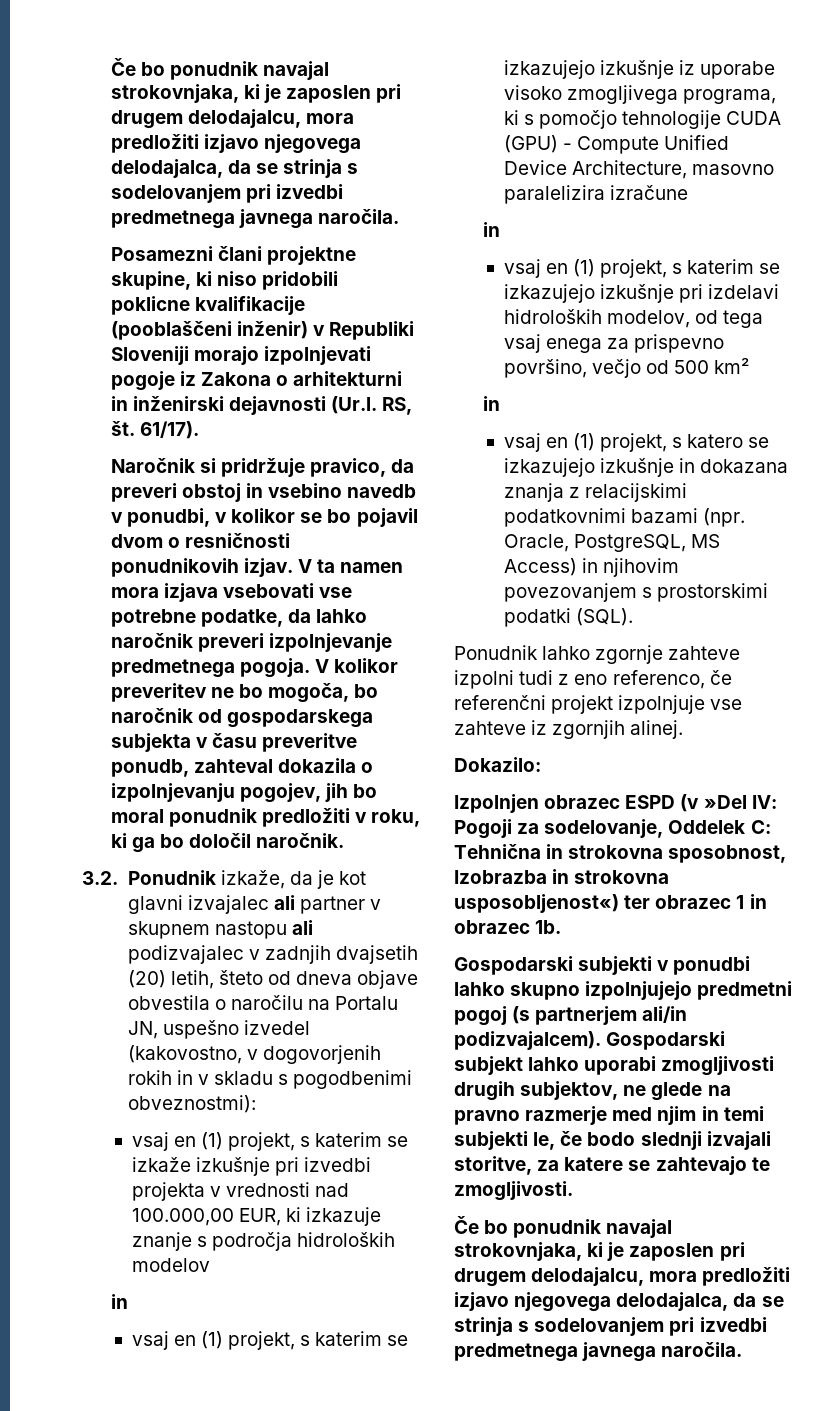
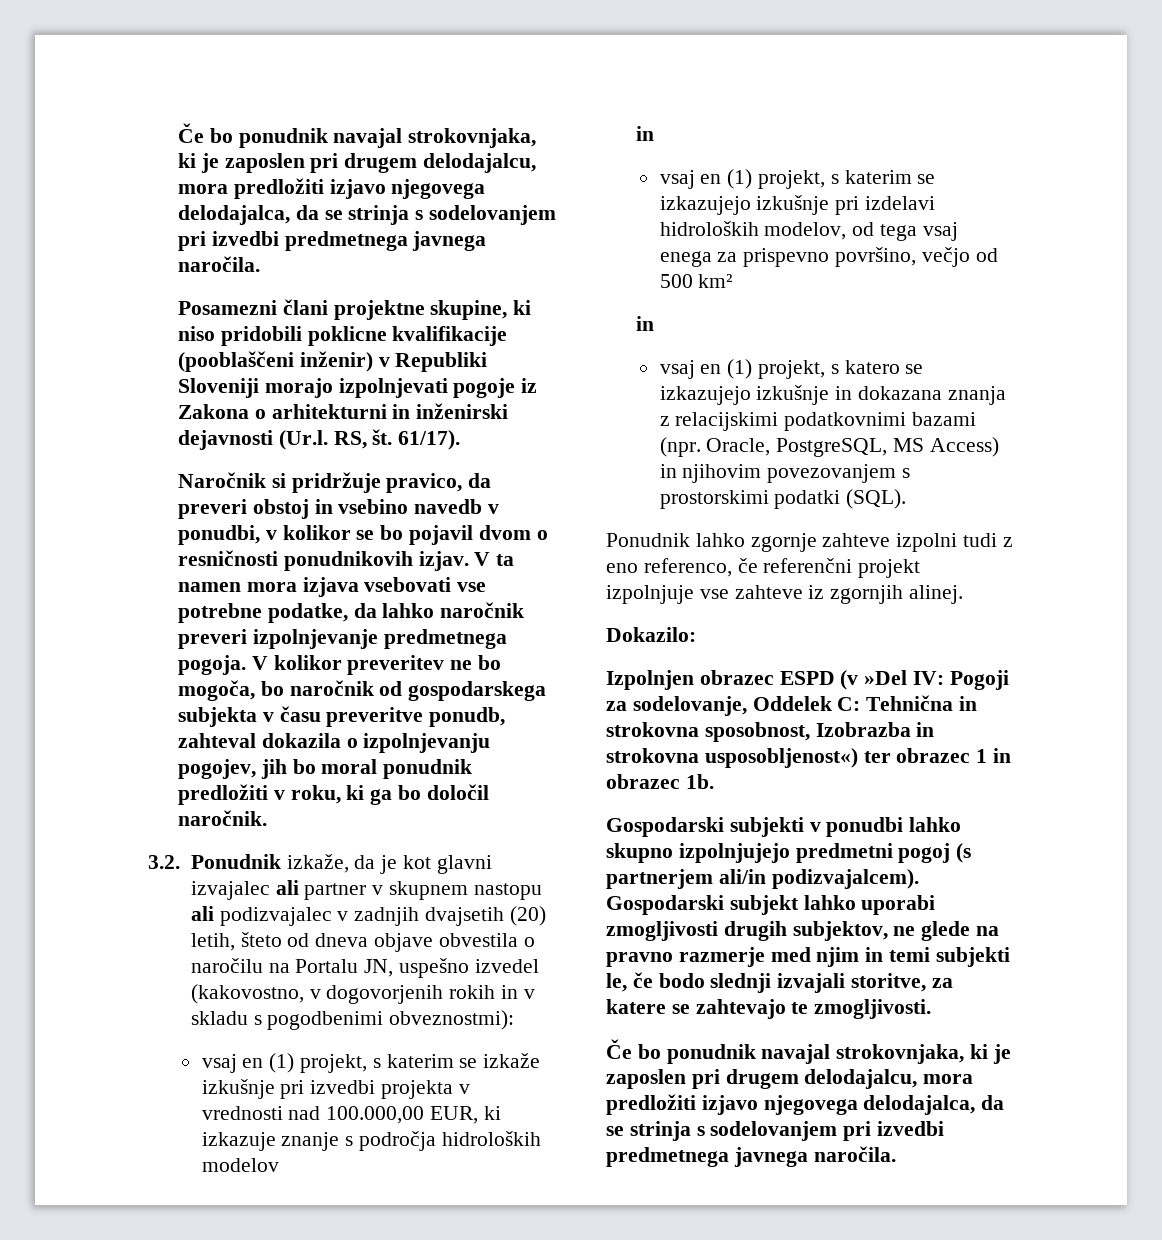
- vsaj en (1) projekt, s katerim se izkazujejo izkušnje iz uporabe visoko zmogljivega programa, ki s pomočjo tehnologije CUDA (GPU) - Compute Unified Device Architecture, masovno paralelizira izračune
- in

